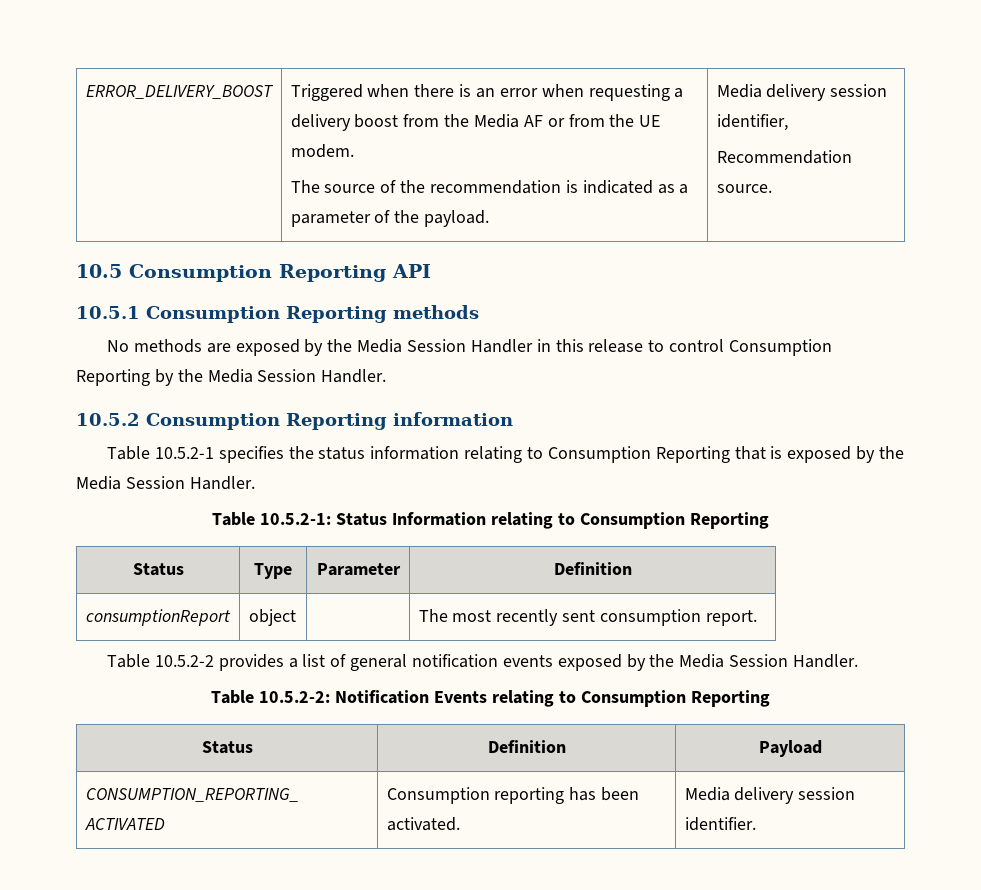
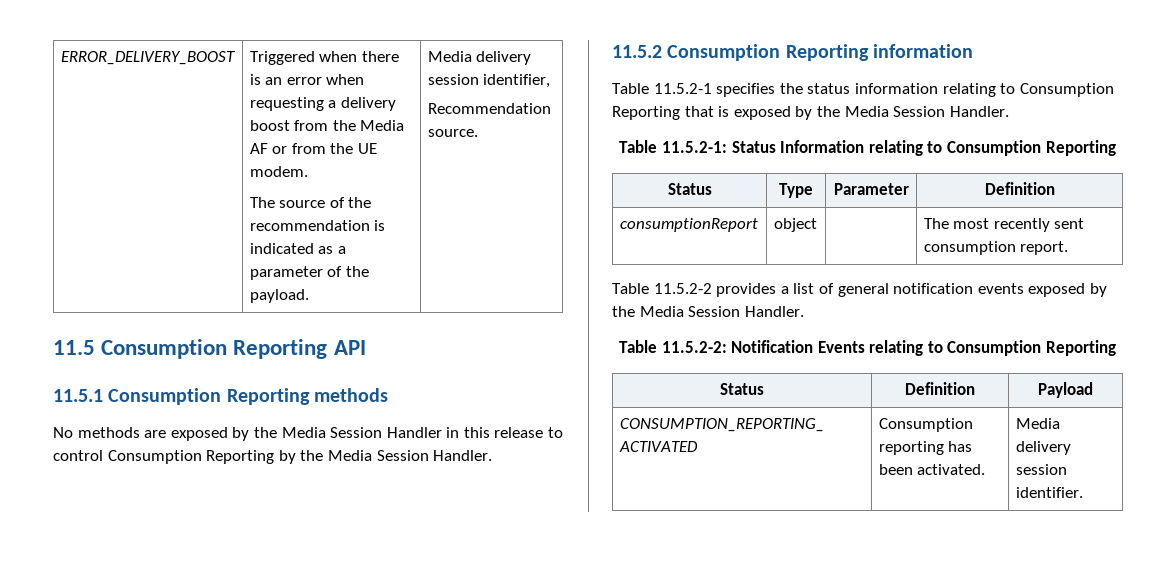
- 10.5 Consumption Reporting API
+ 11.5 Consumption Reporting API
- 10.5.1 Consumption Reporting methods
+ 11.5.1 Consumption Reporting methods
- 10.5.2 Consumption Reporting information
+ 11.5.2 Consumption Reporting information
- Table 10.5.2-1 specifies the status information relating to Consumption Reporting that is exposed by the Media Session Handler.
+ Table 11.5.2-1 specifies the status information relating to Consumption Reporting that is exposed by the Media Session Handler.
- Table 10.5.2-1: Status Information relating to Consumption Reporting
+ Table 11.5.2-1: Status Information relating to Consumption Reporting
- Table 10.5.2-2 provides a list of general notification events exposed by the Media Session Handler.
+ Table 11.5.2-2 provides a list of general notification events exposed by the Media Session Handler.
- Table 10.5.2-2: Notification Events relating to Consumption Reporting
+ Table 11.5.2-2: Notification Events relating to Consumption Reporting

